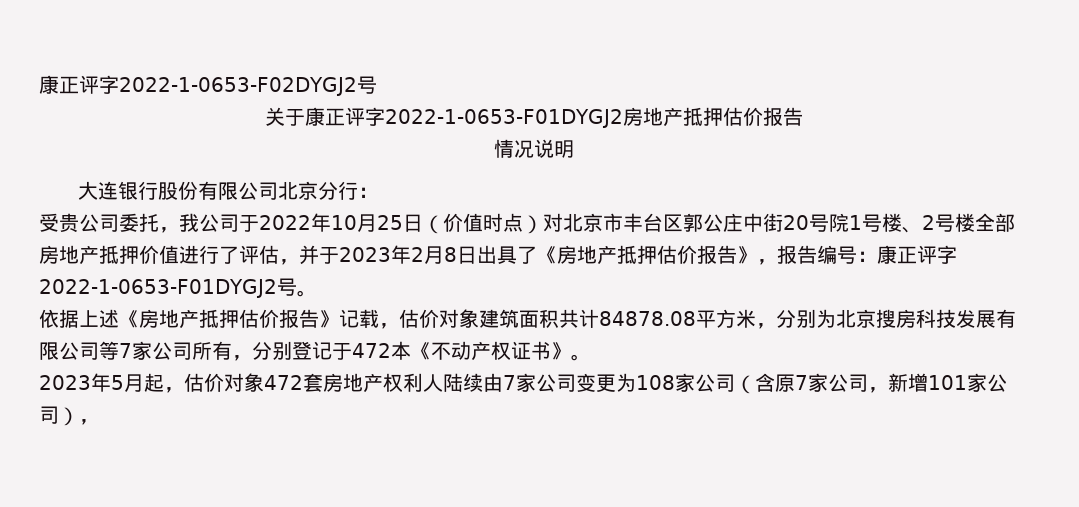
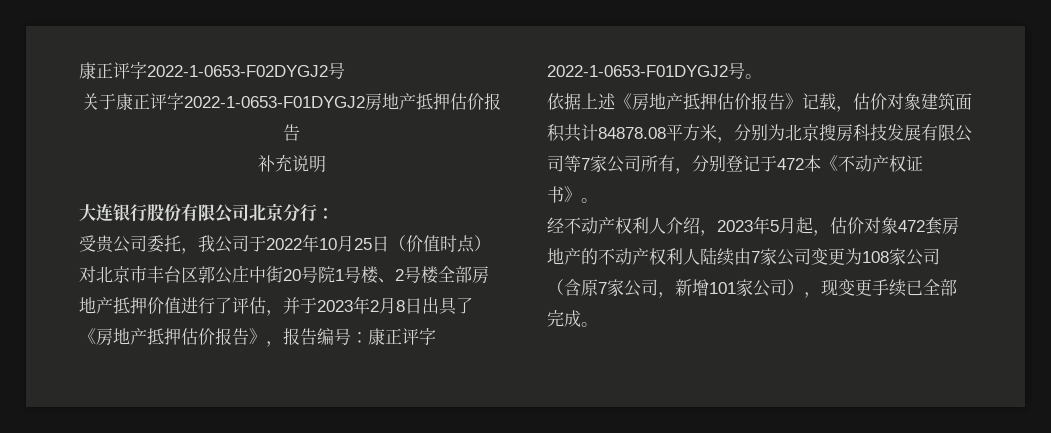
- 情况说明
+ 补充说明
- 2023年5月起，估价对象472套房地产权利人陆续由7家公司变更为108家公司（含原7家公司，新增101家公司），
+ 经不动产权利人介绍，2023年5月起，估价对象472套房地产的不动产权利人陆续由7家公司变更为108家公司（含原7家公司，新增101家公司），现变更手续已全部完成。

